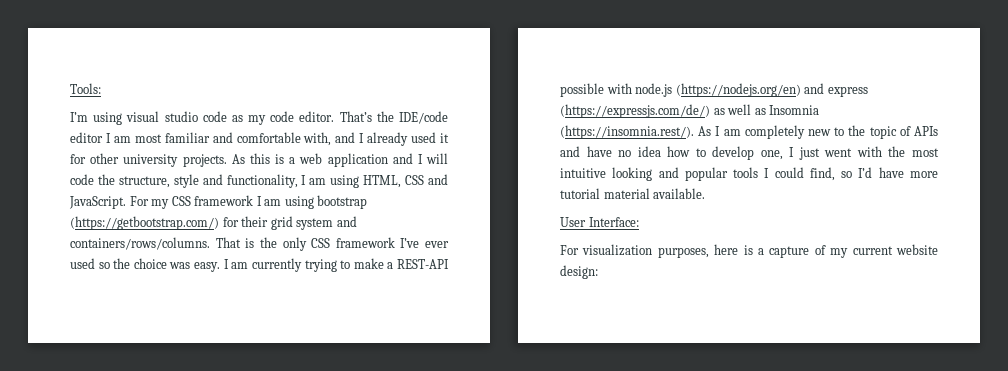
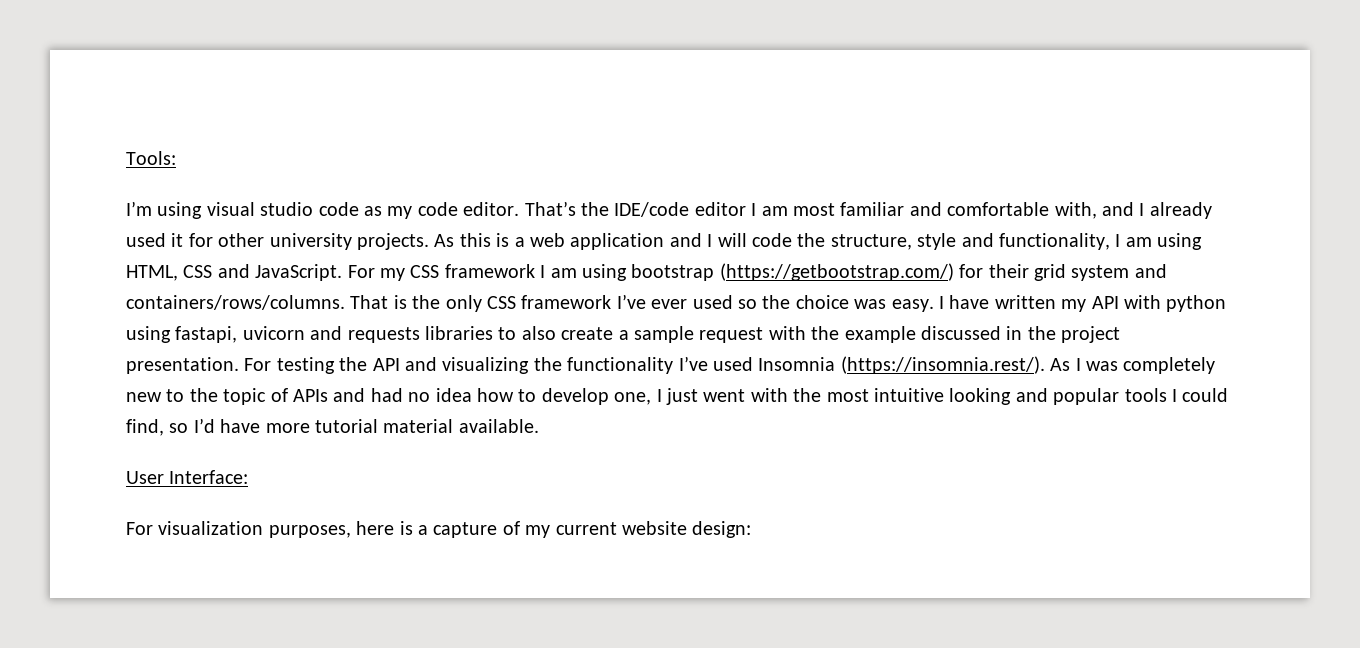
- I am currently trying to make a REST-API possible with node.js (https://nodejs.org/en) and express (https://expressjs.com/de/) as well as Insomnia (https://insomnia.rest/). As I am completely new to the topic of APIs and have no idea how to develop one, I just went with the most intuitive looking and popular tools I could find, so I’d have more tutorial material available.
+ I have written my API with python using fastapi, uvicorn and requests libraries to also create a sample request with the example discussed in the project presentation. For testing the API and visualizing the functionality I’ve used Insomnia (https://insomnia.rest/). As I was completely new to the topic of APIs and had no idea how to develop one, I just went with the most intuitive looking and popular tools I could find, so I’d have more tutorial material available.

